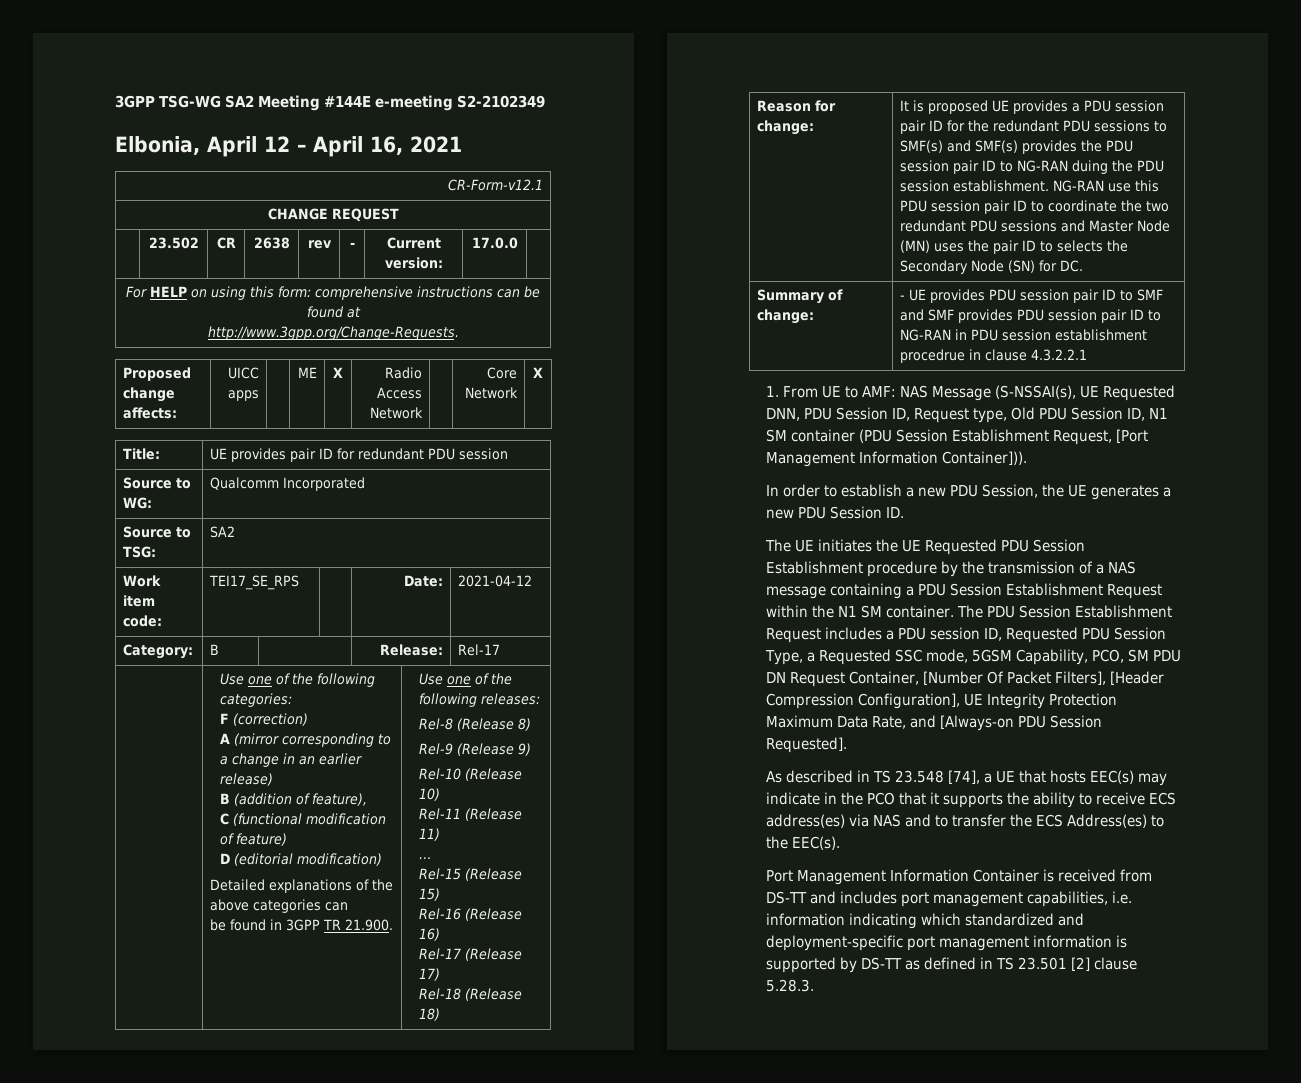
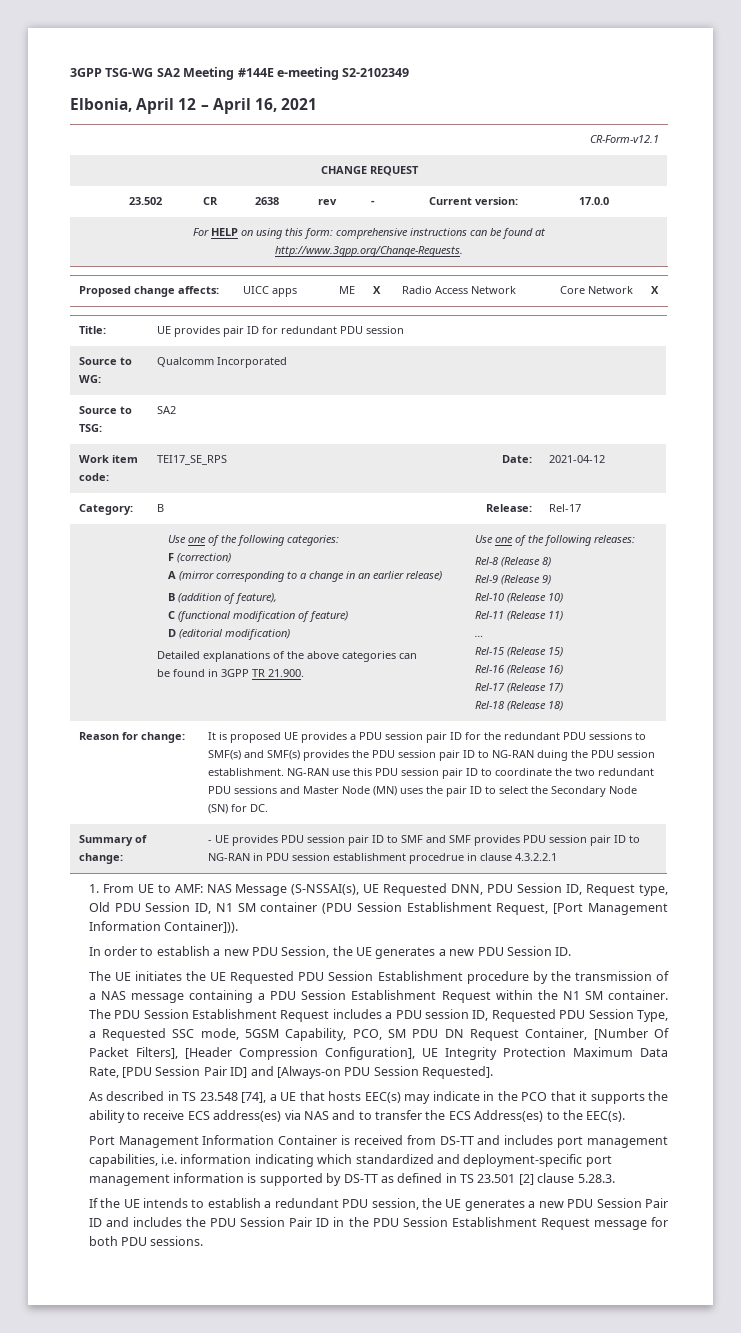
- NG-RAN use this PDU session pair ID to coordinate the two redundant PDU sessions and Master Node (MN) uses the pair ID to selects the Secondary Node (SN) for DC.
+ NG-RAN use this PDU session pair ID to coordinate the two redundant PDU sessions and Master Node (MN) uses the pair ID to select the Secondary Node (SN) for DC.
- The PDU Session Establishment Request includes a PDU session ID, Requested PDU Session Type, a Requested SSC mode, 5GSM Capability, PCO, SM PDU DN Request Container, [Number Of Packet Filters], [Header Compression Configuration], UE Integrity Protection Maximum Data Rate, and [Always-on PDU Session Requested].
+ The PDU Session Establishment Request includes a PDU session ID, Requested PDU Session Type, a Requested SSC mode, 5GSM Capability, PCO, SM PDU DN Request Container, [Number Of Packet Filters], [Header Compression Configuration], UE Integrity Protection Maximum Data Rate, [PDU Session Pair ID] and [Always-on PDU Session Requested].
+ If the UE intends to establish a redundant PDU session, the UE generates a new PDU Session Pair ID and includes the PDU Session Pair ID in the PDU Session Establishment Request message for both PDU sessions.

